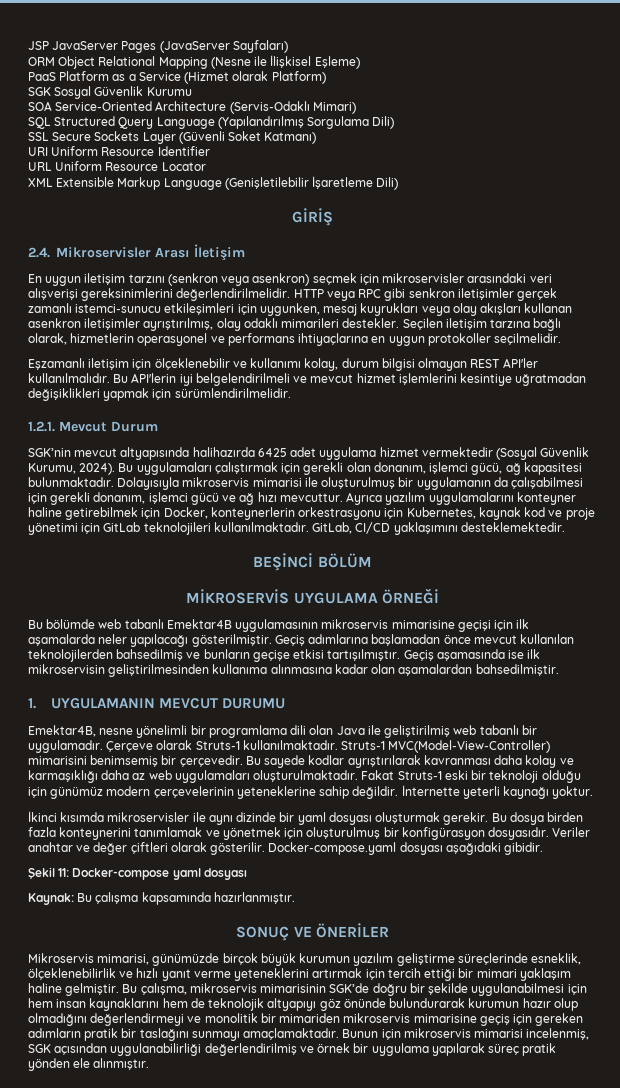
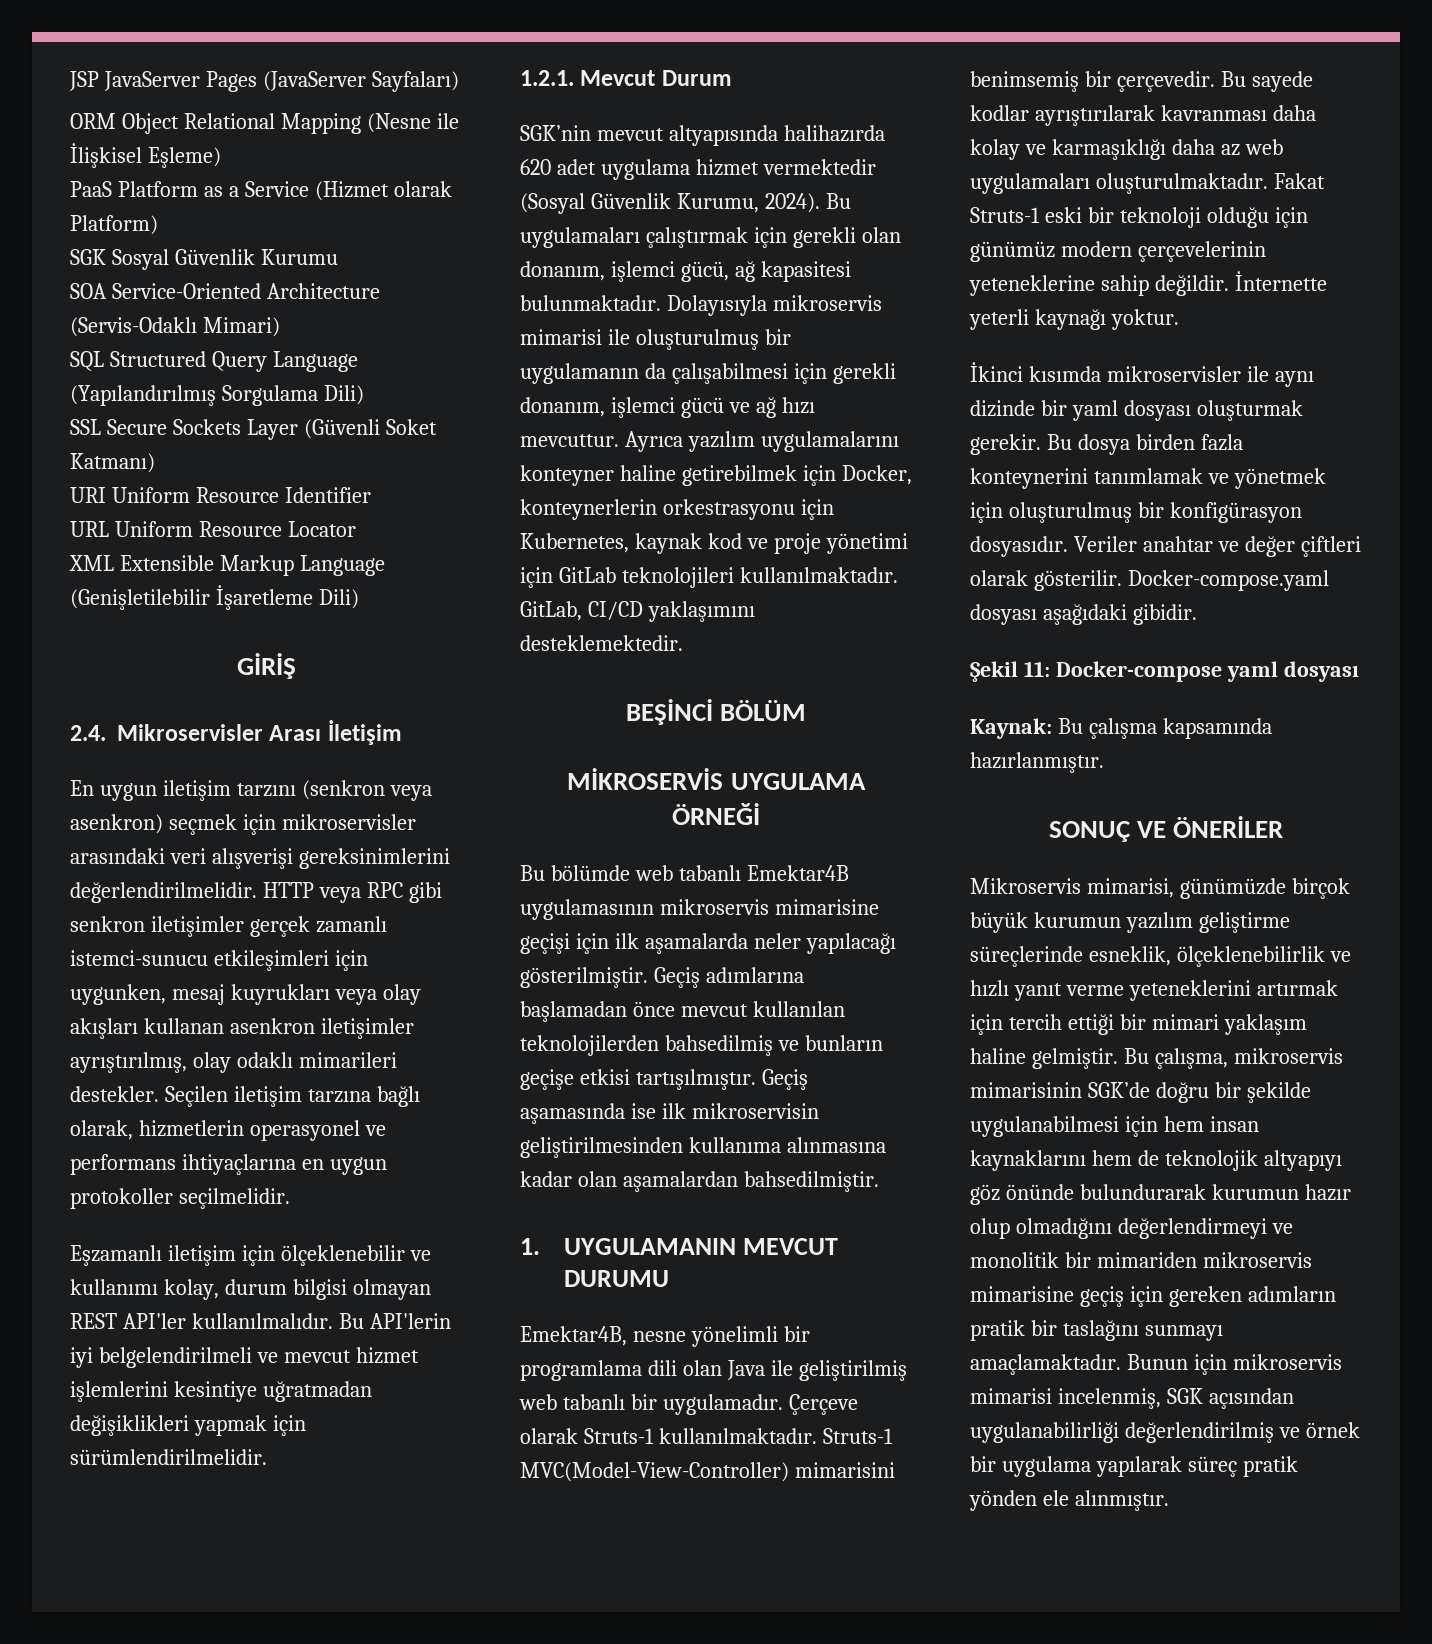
- SGK’nin mevcut altyapısında halihazırda 6425 adet uygulama hizmet vermektedir (Sosyal Güvenlik Kurumu, 2024).
+ SGK’nin mevcut altyapısında halihazırda 620 adet uygulama hizmet vermektedir (Sosyal Güvenlik Kurumu, 2024).

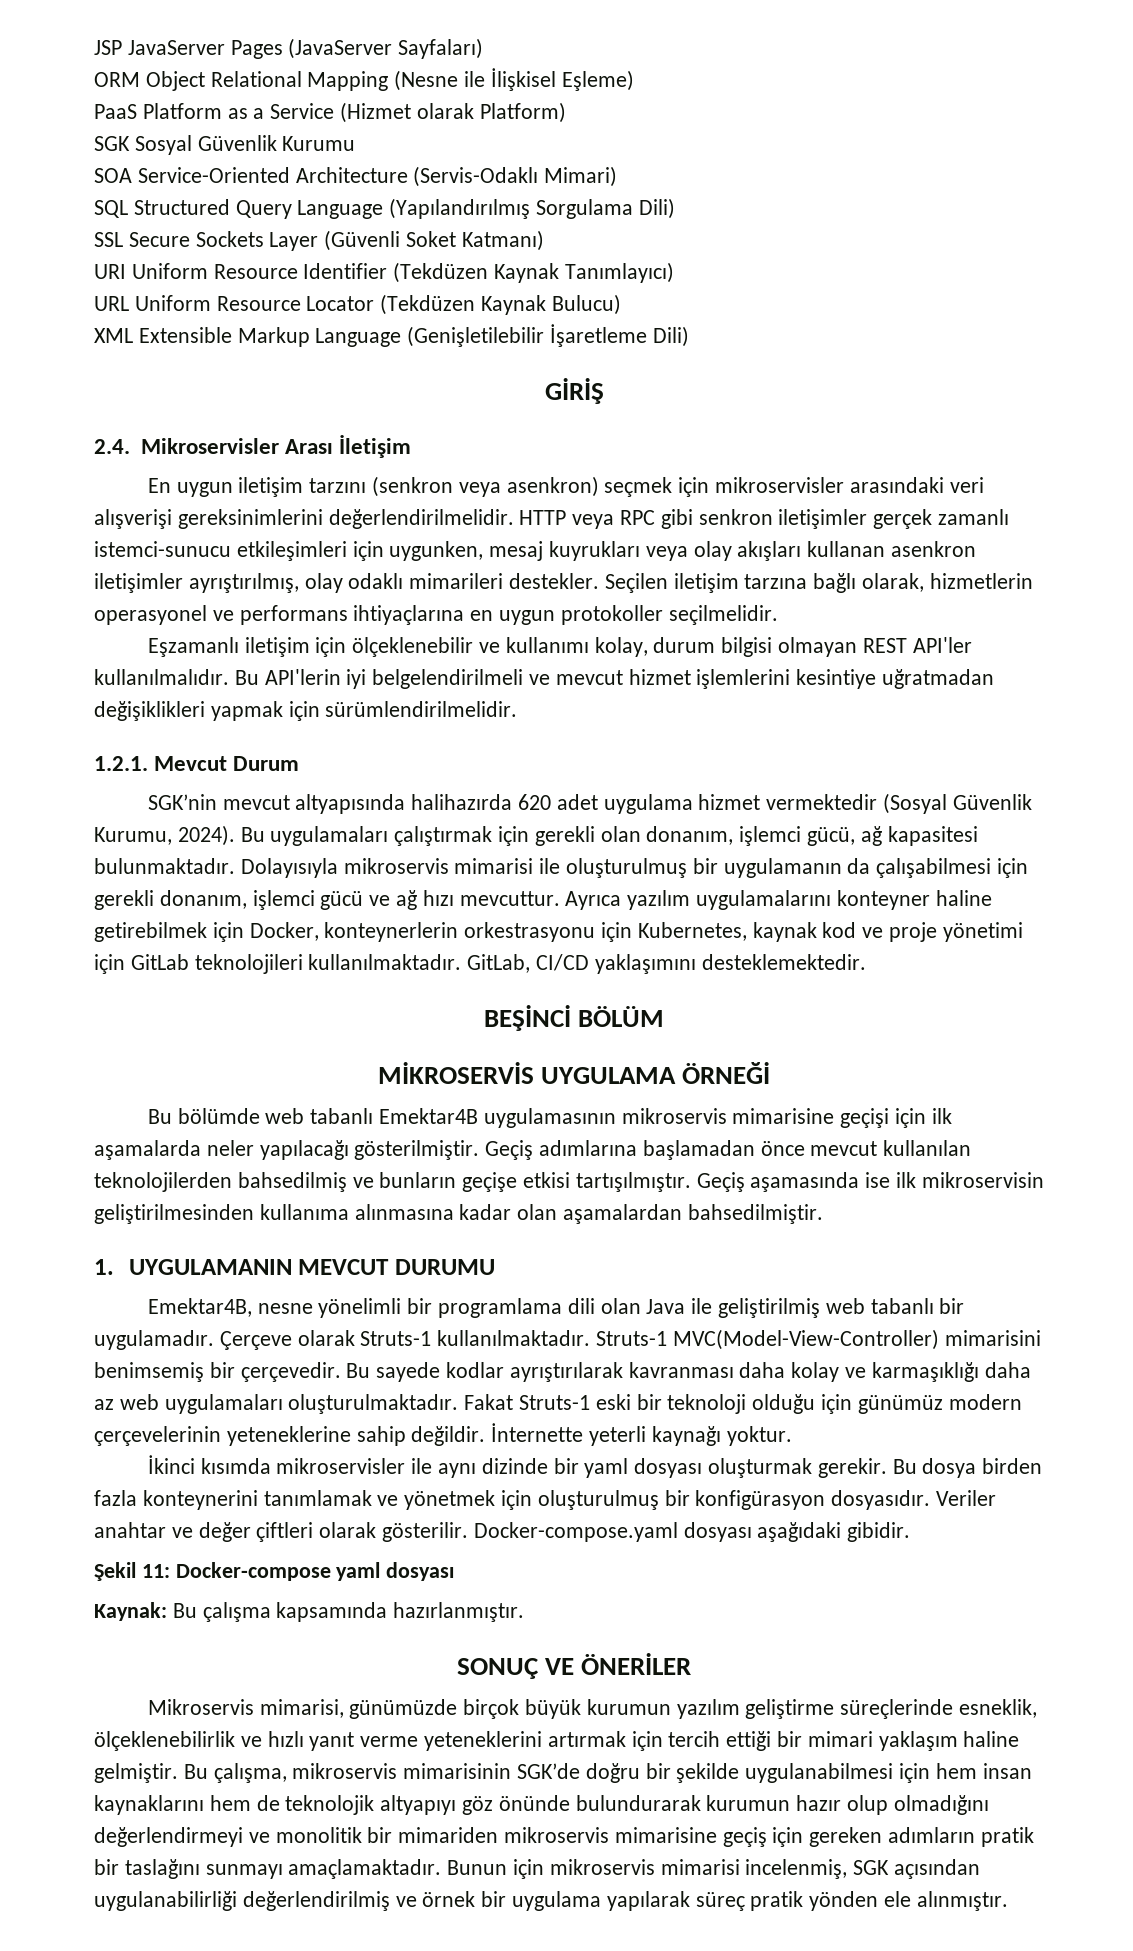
- URI Uniform Resource Identifier
+ URI Uniform Resource Identifier (Tekdüzen Kaynak Tanımlayıcı)
- URL Uniform Resource Locator
+ URL Uniform Resource Locator (Tekdüzen Kaynak Bulucu)

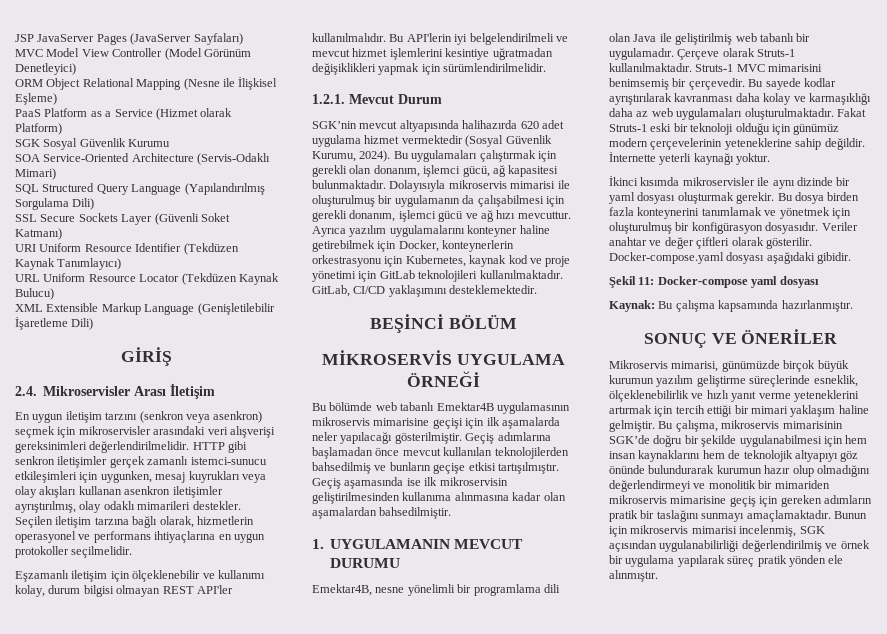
+ MVC Model View Controller (Model Görünüm Denetleyici)
- En uygun iletişim tarzını (senkron veya asenkron) seçmek için mikroservisler arasındaki veri alışverişi gereksinimlerini değerlendirilmelidir.
+ En uygun iletişim tarzını (senkron veya asenkron) seçmek için mikroservisler arasındaki veri alışverişi gereksinimleri değerlendirilmelidir.
- HTTP veya RPC gibi senkron iletişimler gerçek zamanlı istemci-sunucu etkileşimleri için uygunken, mesaj kuyrukları veya olay akışları kullanan asenkron iletişimler ayrıştırılmış, olay odaklı mimarileri destekler.
+ HTTP gibi senkron iletişimler gerçek zamanlı istemci-sunucu etkileşimleri için uygunken, mesaj kuyrukları veya olay akışları kullanan asenkron iletişimler ayrıştırılmış, olay odaklı mimarileri destekler.
- Struts-1 MVC(Model-View-Controller) mimarisini benimsemiş bir çerçevedir.
+ Struts-1 MVC mimarisini benimsemiş bir çerçevedir.

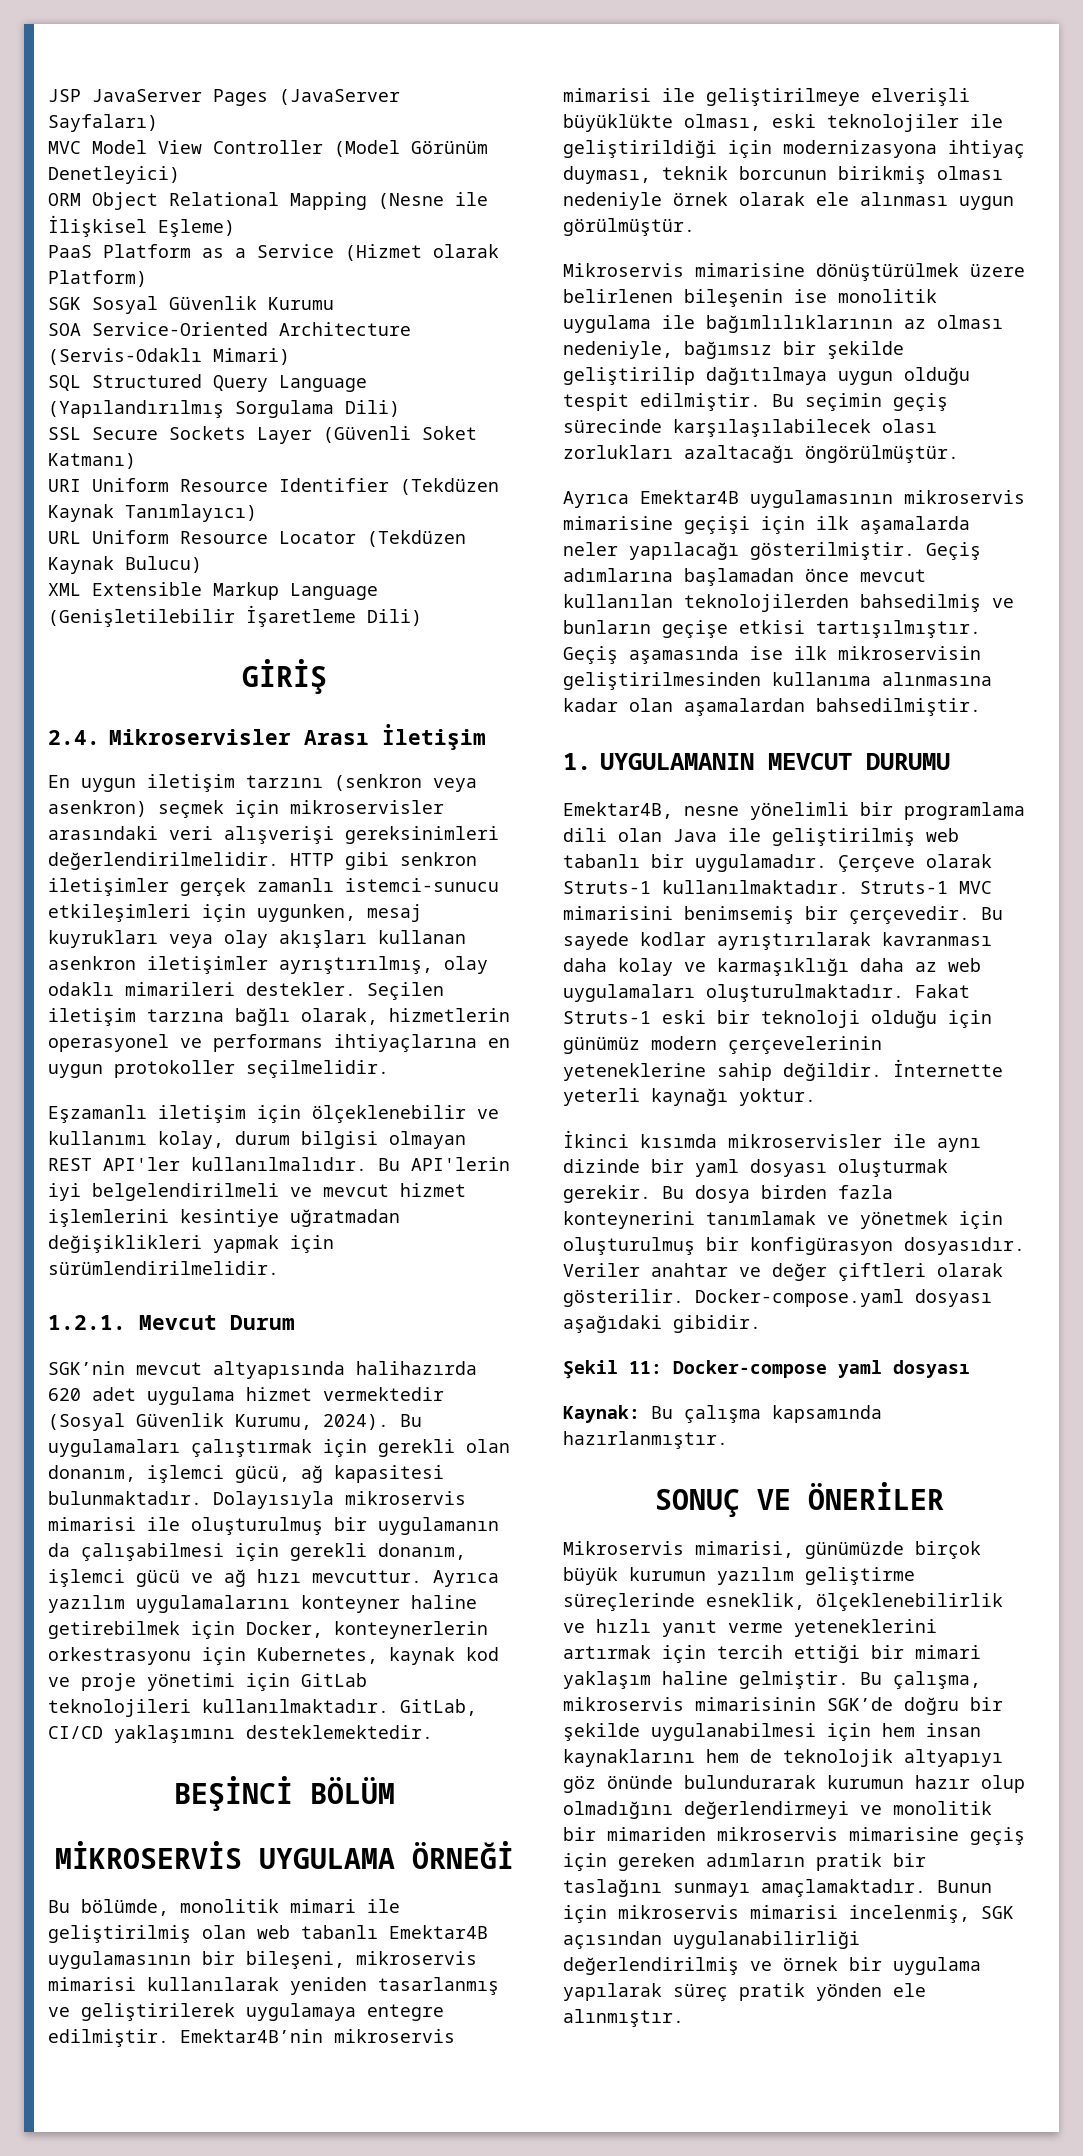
- Bu bölümde web tabanlı Emektar4B uygulamasının mikroservis mimarisine geçişi için ilk aşamalarda neler yapılacağı gösterilmiştir.
+ Bu bölümde, monolitik mimari ile geliştirilmiş olan web tabanlı Emektar4B uygulamasının bir bileşeni, mikroservis mimarisi kullanılarak yeniden tasarlanmış ve geliştirilerek uygulamaya entegre edilmiştir. Emektar4B’nin mikroservis mimarisi ile geliştirilmeye elverişli büyüklükte olması, eski teknolojiler ile geliştirildiği için modernizasyona ihtiyaç duyması, teknik borcunun birikmiş olması nedeniyle örnek olarak ele alınması uygun görülmüştür.
+ Mikroservis mimarisine dönüştürülmek üzere belirlenen bileşenin ise monolitik uygulama ile bağımlılıklarının az olması nedeniyle, bağımsız bir şekilde geliştirilip dağıtılmaya uygun olduğu tespit edilmiştir. Bu seçimin geçiş sürecinde karşılaşılabilecek olası zorlukları azaltacağı öngörülmüştür.
+ Ayrıca Emektar4B uygulamasının mikroservis mimarisine geçişi için ilk aşamalarda neler yapılacağı gösterilmiştir.

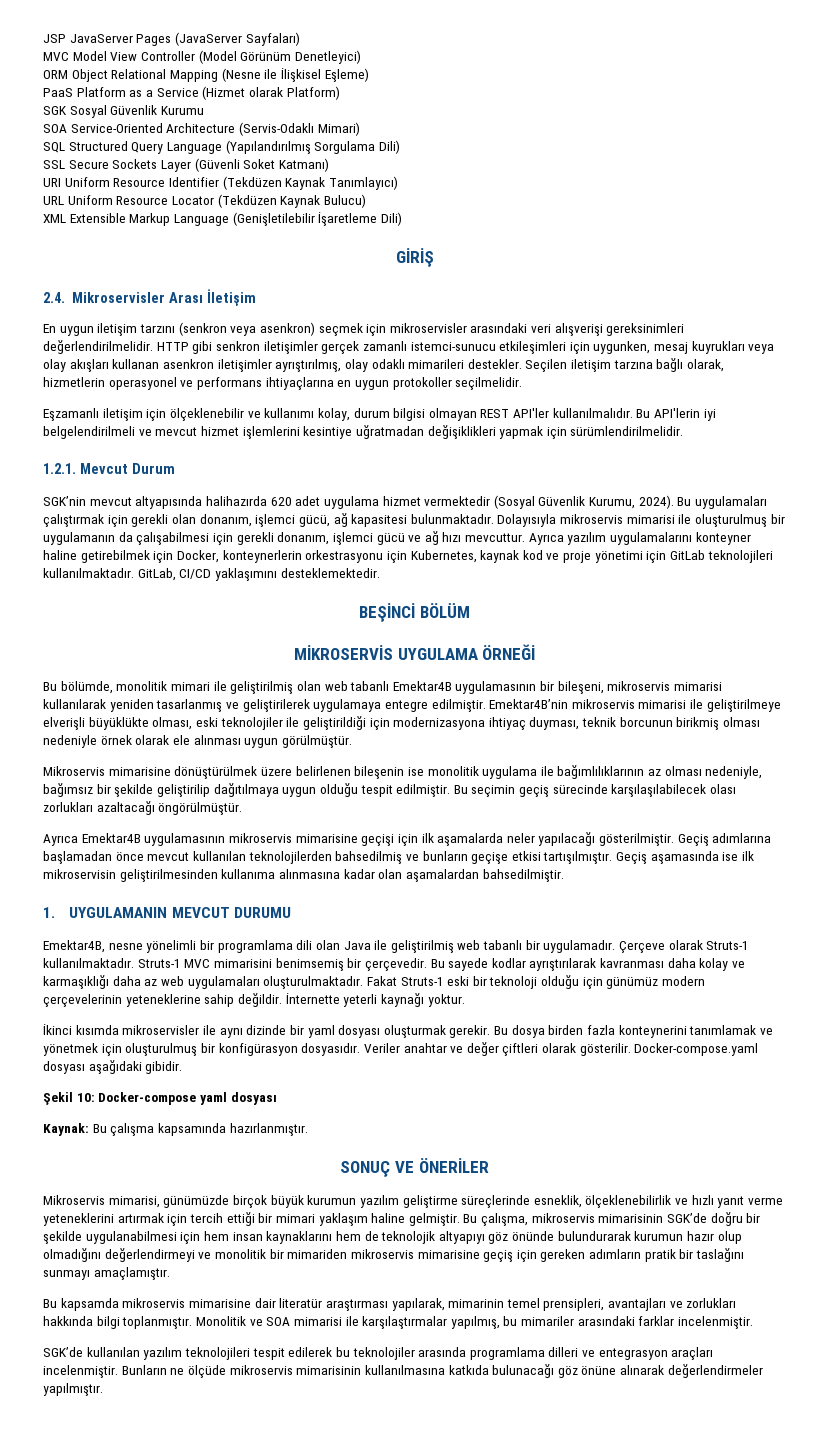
- Şekil 11: Docker-compose yaml dosyası
+ Şekil 10: Docker-compose yaml dosyası
- Bu çalışma, mikroservis mimarisinin SGK’de doğru bir şekilde uygulanabilmesi için hem insan kaynaklarını hem de teknolojik altyapıyı göz önünde bulundurarak kurumun hazır olup olmadığını değerlendirmeyi ve monolitik bir mimariden mikroservis mimarisine geçiş için gereken adımların pratik bir taslağını sunmayı amaçlamaktadır. Bunun için mikroservis mimarisi incelenmiş, SGK açısından uygulanabilirliği değerlendirilmiş ve örnek bir uygulama yapılarak süreç pratik yönden ele alınmıştır.
+ Bu çalışma, mikroservis mimarisinin SGK’de doğru bir şekilde uygulanabilmesi için hem insan kaynaklarını hem de teknolojik altyapıyı göz önünde bulundurarak kurumun hazır olup olmadığını değerlendirmeyi ve monolitik bir mimariden mikroservis mimarisine geçiş için gereken adımların pratik bir taslağını sunmayı amaçlamıştır.
+ Bu kapsamda mikroservis mimarisine dair literatür araştırması yapılarak, mimarinin temel prensipleri, avantajları ve zorlukları hakkında bilgi toplanmıştır. Monolitik ve SOA mimarisi ile karşılaştırmalar yapılmış, bu mimariler arasındaki farklar incelenmiştir.
+ SGK’de kullanılan yazılım teknolojileri tespit edilerek bu teknolojiler arasında programlama dilleri ve entegrasyon araçları incelenmiştir. Bunların ne ölçüde mikroservis mimarisinin kullanılmasına katkıda bulunacağı göz önüne alınarak değerlendirmeler yapılmıştır.

